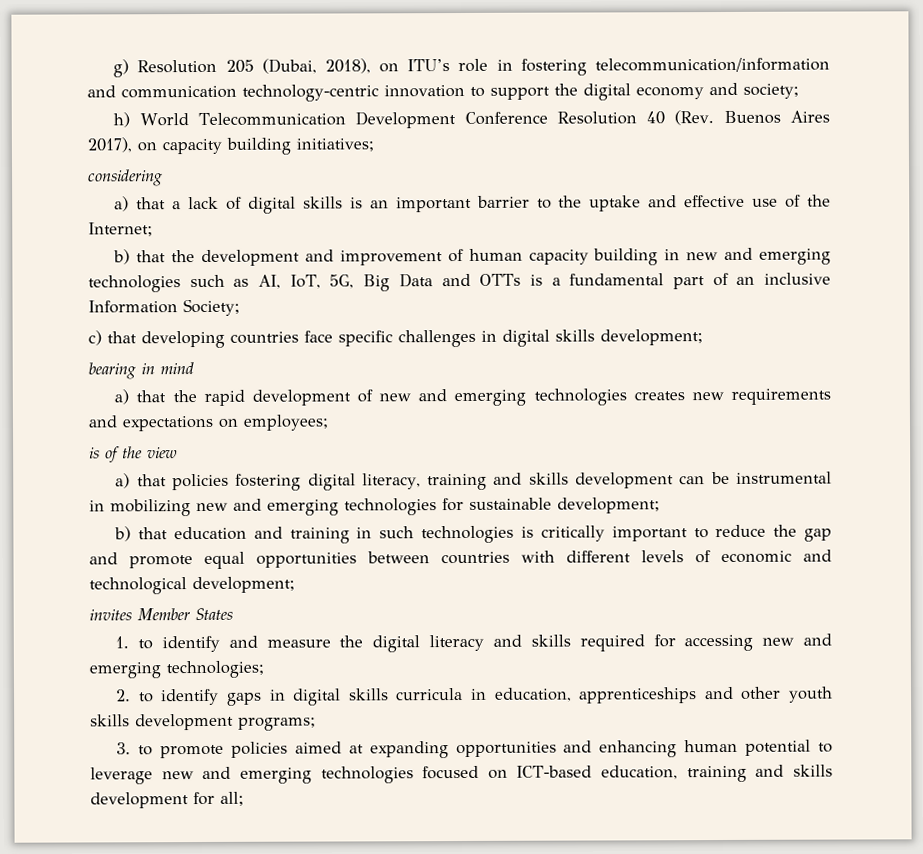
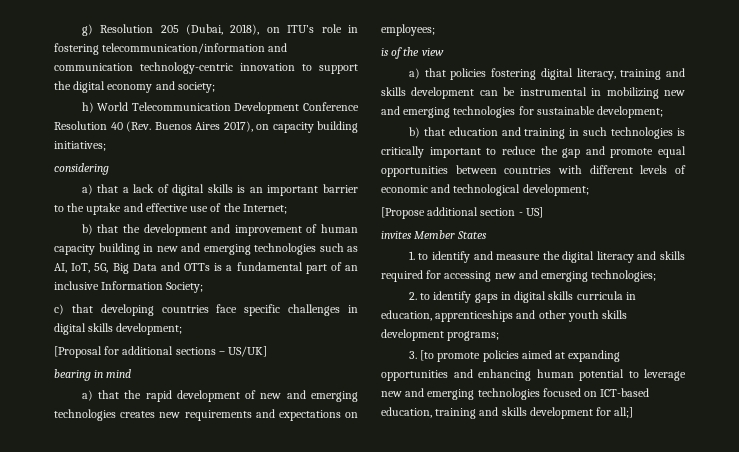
+ [Proposal for additional sections – US/UK]
+ [Propose additional section - US]
- 3. to promote policies aimed at expanding opportunities and enhancing human potential to leverage new and emerging technologies focused on ICT-based education, training and skills development for all;
+ 3. [to promote policies aimed at expanding opportunities and enhancing human potential to leverage new and emerging technologies focused on ICT-based education, training and skills development for all;]

